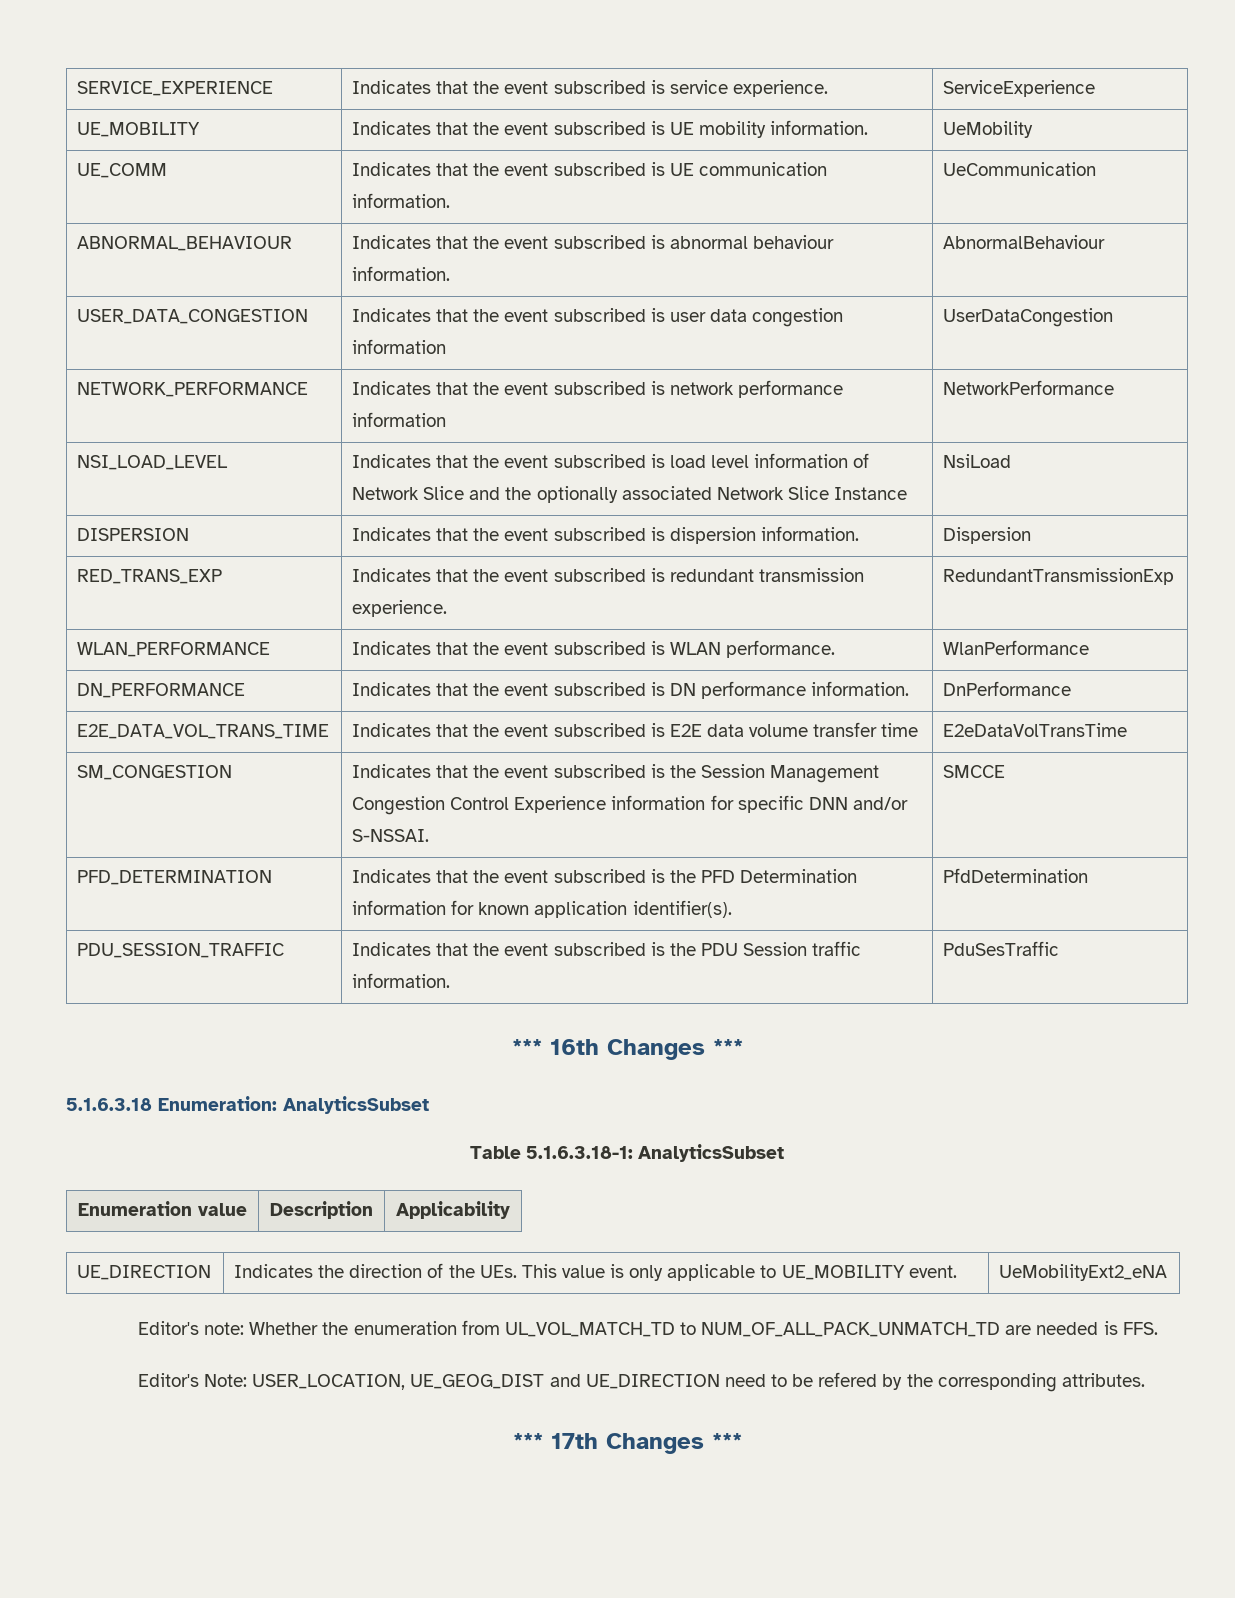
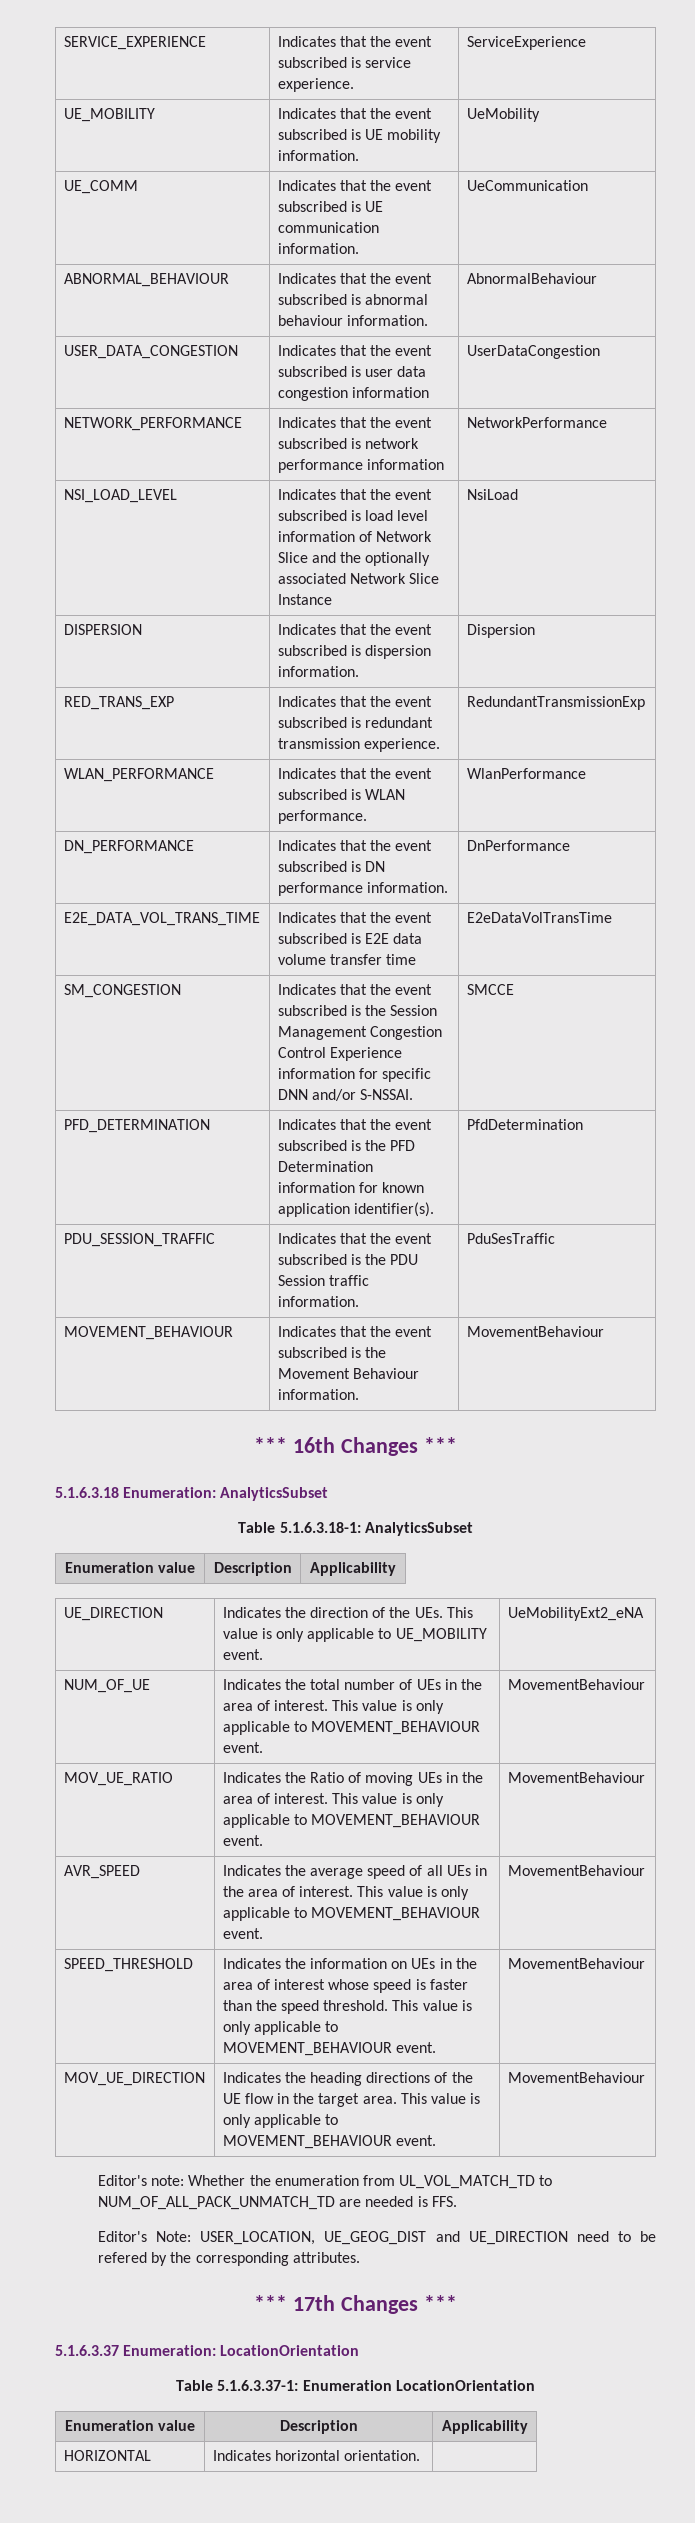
+ MOVEMENT_BEHAVIOUR | Indicates that the event subscribed is the Movement Behaviour information. | MovementBehaviour
+ NUM_OF_UE | Indicates the total number of UEs in the area of interest. This value is only applicable to MOVEMENT_BEHAVIOUR event. | MovementBehaviour
+ MOV_UE_RATIO | Indicates the Ratio of moving UEs in the area of interest. This value is only applicable to MOVEMENT_BEHAVIOUR event. | MovementBehaviour
+ AVR_SPEED | Indicates the average speed of all UEs in the area of interest. This value is only applicable to MOVEMENT_BEHAVIOUR event. | MovementBehaviour
+ SPEED_THRESHOLD | Indicates the information on UEs in the area of interest whose speed is faster than the speed threshold. This value is only applicable to MOVEMENT_BEHAVIOUR event. | MovementBehaviour
+ MOV_UE_DIRECTION | Indicates the heading directions of the UE flow in the target area. This value is only applicable to MOVEMENT_BEHAVIOUR event. | MovementBehaviour
+ 5.1.6.3.37 Enumeration: LocationOrientation
+ Table 5.1.6.3.37-1: Enumeration LocationOrientation
+ Enumeration value | Description | Applicability
+ HORIZONTAL | Indicates horizontal orientation. |

